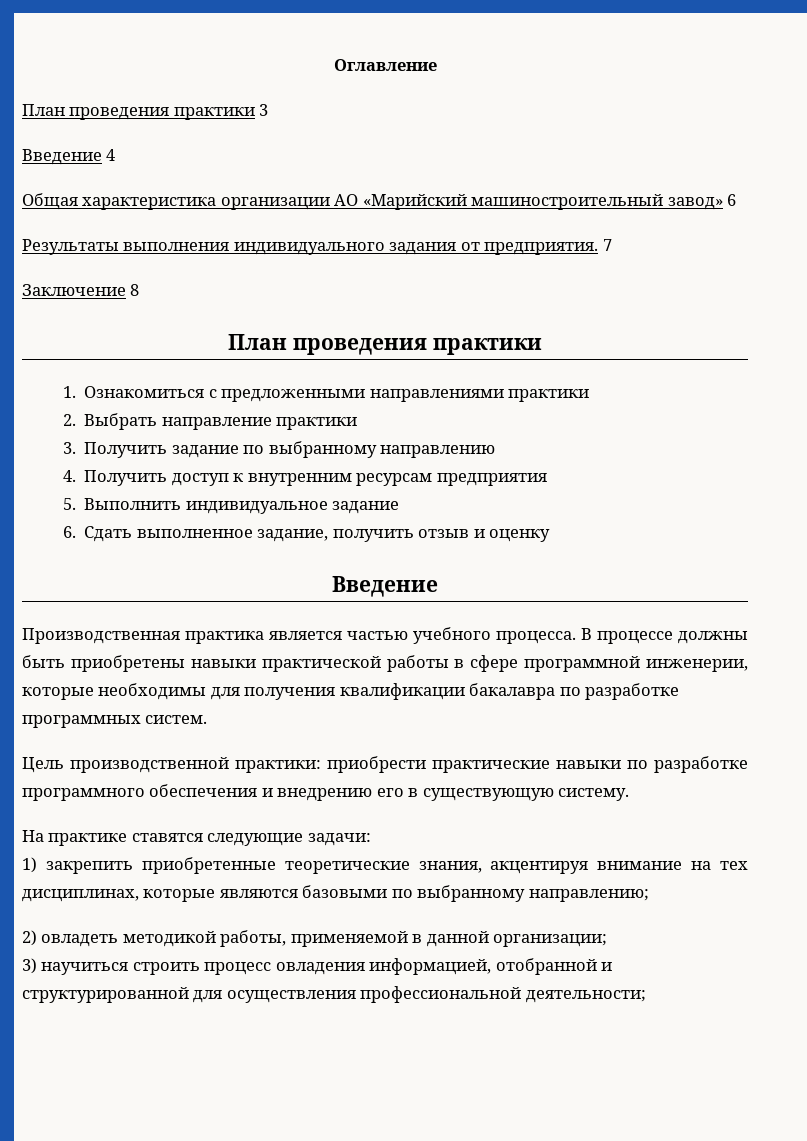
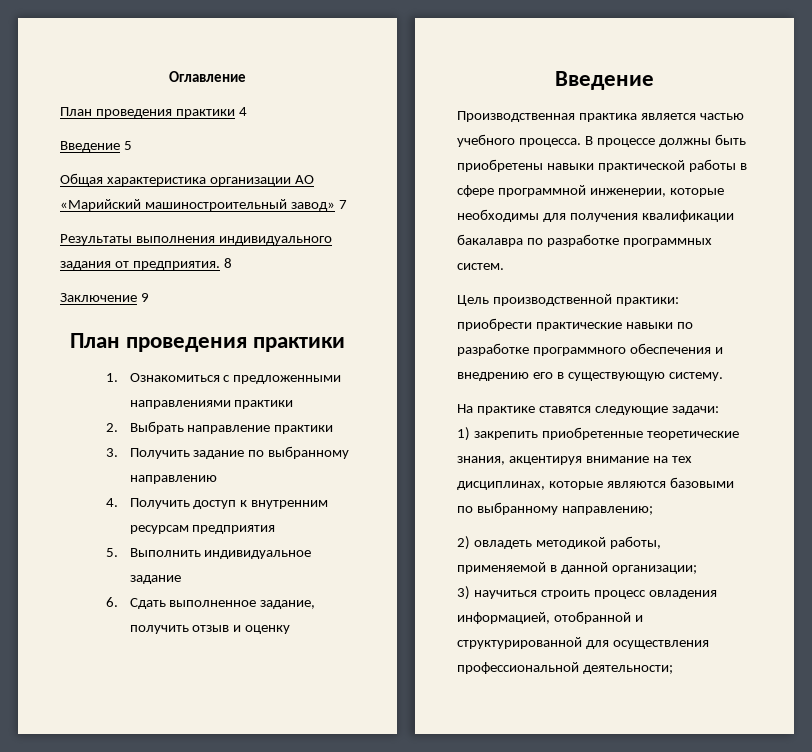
- План проведения практики 3
- Введение 4
+ План проведения практики 4
+ Введение 5
- Общая характеристика организации АО «Марийский машиностроительный завод» 6
+ Общая характеристика организации АО «Марийский машиностроительный завод» 7
- 7
+ 8
- Заключение 8
+ Заключение 9

